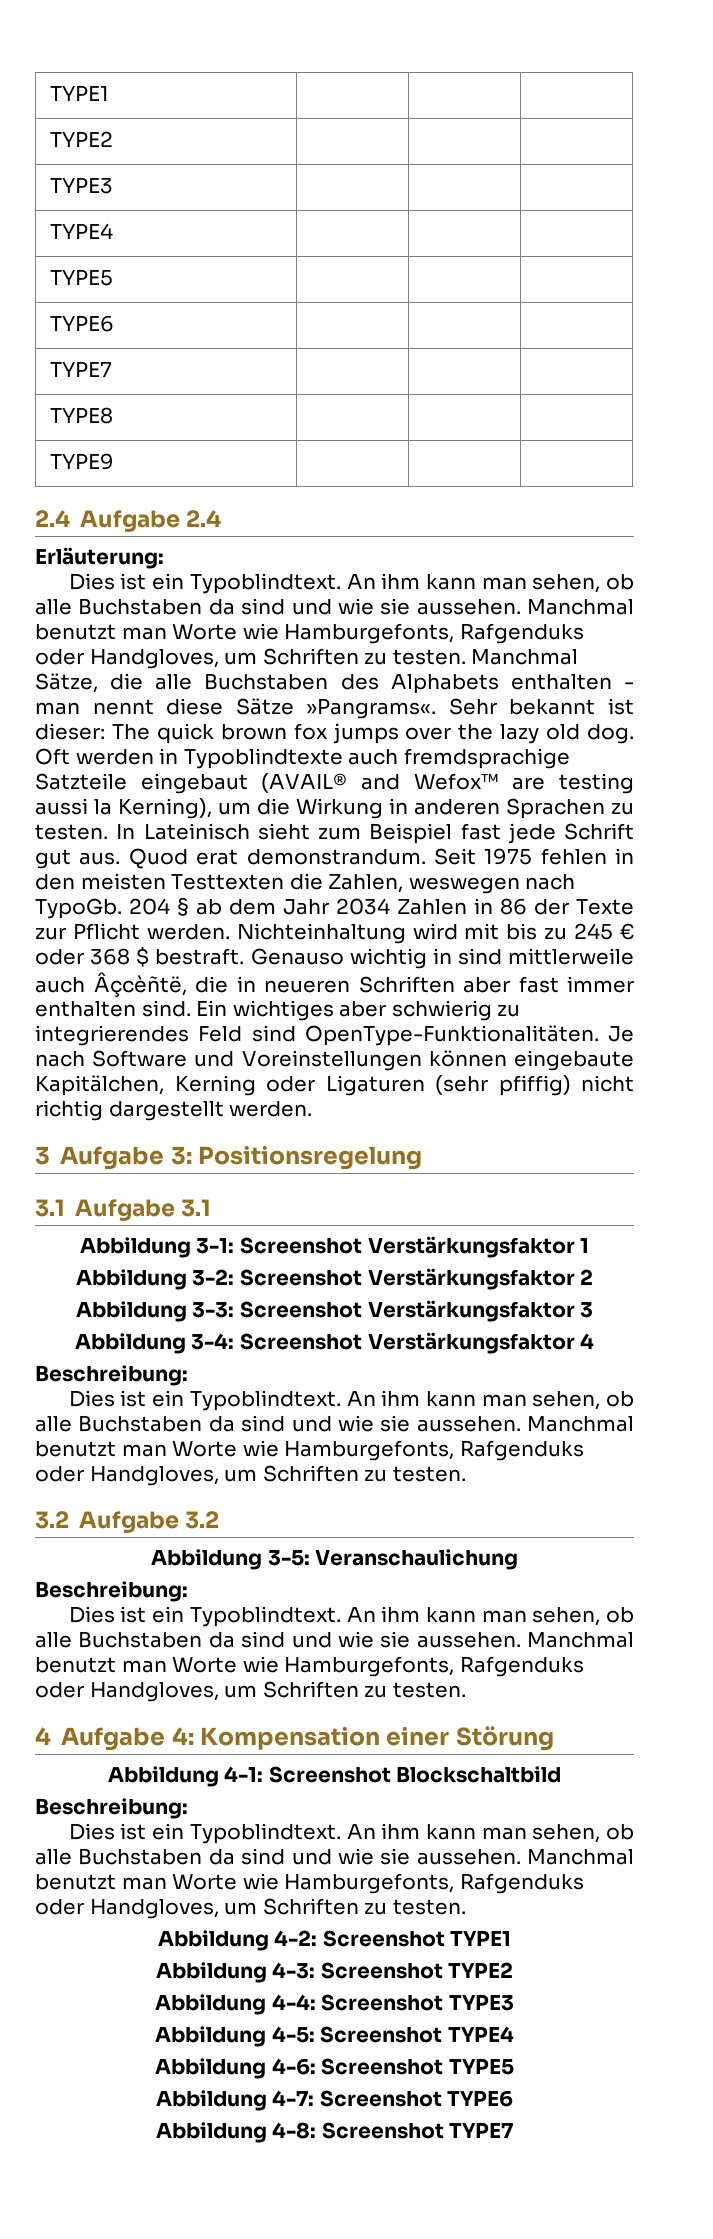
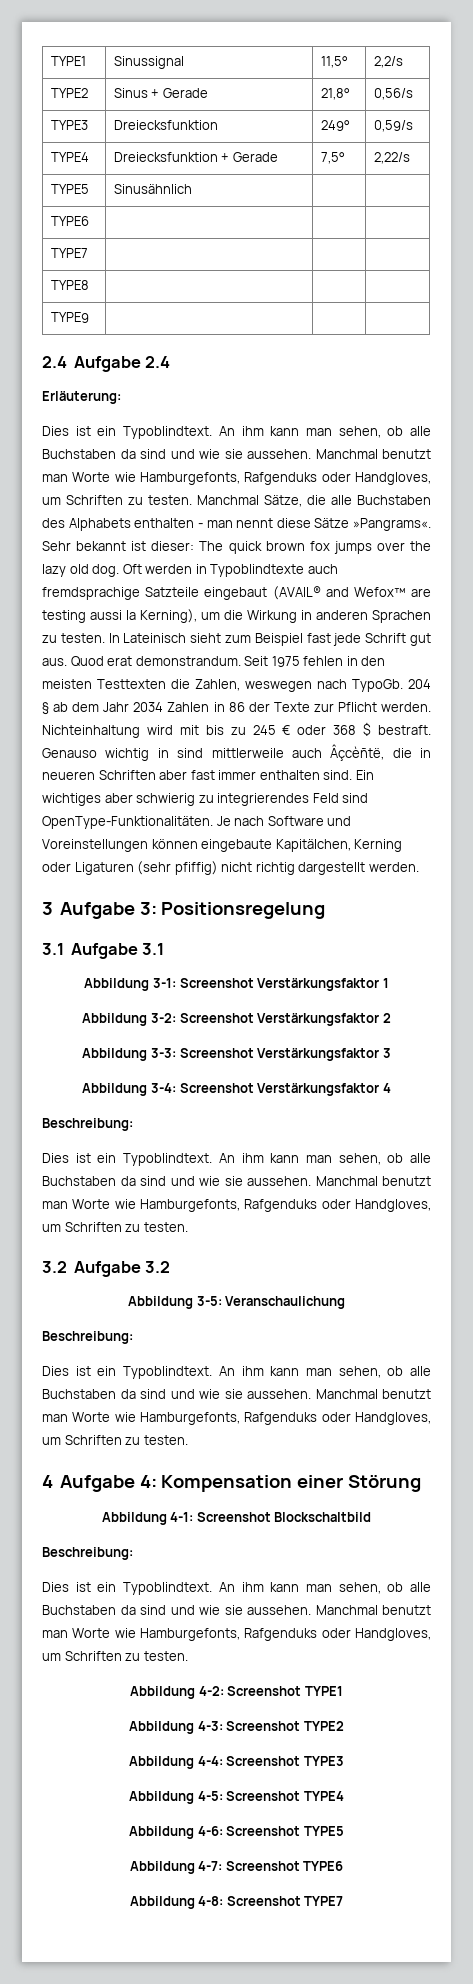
- TYPE1 | | |
- TYPE2 | | |
- TYPE3 | | |
- TYPE4 | | |
+ TYPE1 | Sinussignal | 11,5° | 2,2/s
+ TYPE2 | Sinus + Gerade | 21,8° | 0,56/s
+ TYPE3 | Dreiecksfunktion | 249° | 0,59/s
+ TYPE4 | Dreiecksfunktion + Gerade | 7,5° | 2,22/s
- TYPE5 | | |
+ TYPE5 | Sinusähnlich | |

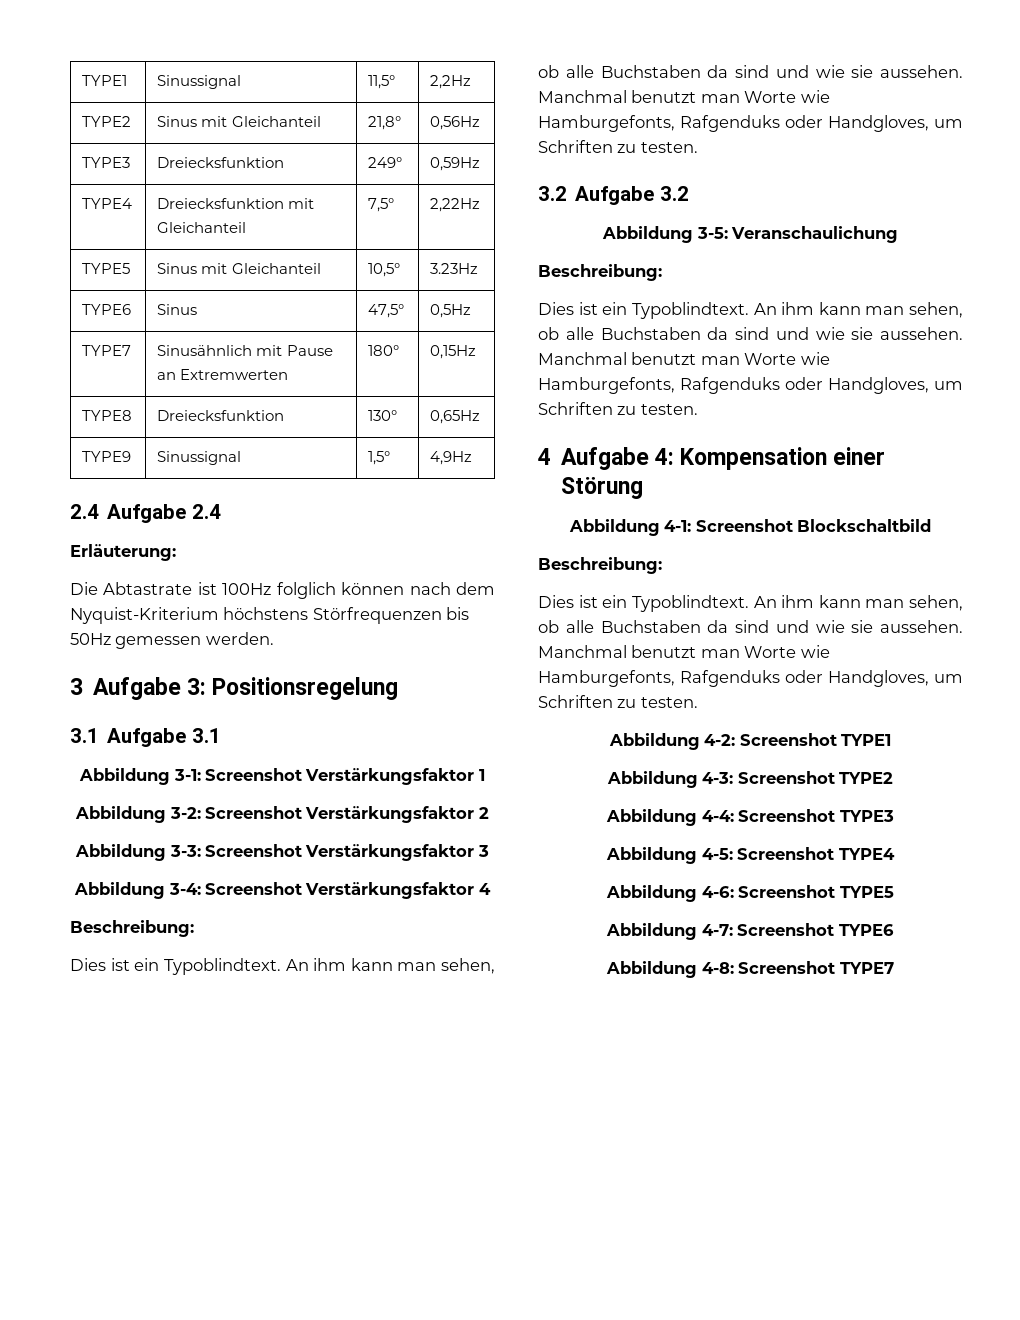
- TYPE1 | Sinussignal | 11,5° | 2,2/s
+ TYPE1 | Sinussignal | 11,5° | 2,2Hz
- TYPE2 | Sinus + Gerade | 21,8° | 0,56/s
+ TYPE2 | Sinus mit Gleichanteil | 21,8° | 0,56Hz
- TYPE3 | Dreiecksfunktion | 249° | 0,59/s
+ TYPE3 | Dreiecksfunktion | 249° | 0,59Hz
- TYPE4 | Dreiecksfunktion + Gerade | 7,5° | 2,22/s
+ TYPE4 | Dreiecksfunktion mit Gleichanteil | 7,5° | 2,22Hz
- TYPE5 | Sinusähnlich | |
- TYPE6 | | |
- TYPE7 | | |
- TYPE8 | | |
- TYPE9 | | |
+ TYPE5 | Sinus mit Gleichanteil | 10,5° | 3.23Hz
+ TYPE6 | Sinus | 47,5° | 0,5Hz
+ TYPE7 | Sinusähnlich mit Pause an Extremwerten | 180° | 0,15Hz
+ TYPE8 | Dreiecksfunktion | 130° | 0,65Hz
+ TYPE9 | Sinussignal | 1,5° | 4,9Hz
  2.4 Aufgabe 2.4
  Erläuterung:
- Dies ist ein Typoblindtext. An ihm kann man sehen, ob alle Buchstaben da sind und wie sie aussehen. Manchmal benutzt man Worte wie Hamburgefonts, Rafgenduks oder Handgloves, um Schriften zu testen. Manchmal Sätze, die alle Buchstaben des Alphabets enthalten - man nennt diese Sätze »Pangrams«. Sehr bekannt ist dieser: The quick brown fox jumps over the lazy old dog. Oft werden in Typoblindtexte auch fremdsprachige Satzteile eingebaut (AVAIL® and Wefox™ are testing aussi la Kerning), um die Wirkung in anderen Sprachen zu testen. In Lateinisch sieht zum Beispiel fast jede Schrift gut aus. Quod erat demonstrandum. Seit 1975 fehlen in den meisten Testtexten die Zahlen, weswegen nach TypoGb. 204 § ab dem Jahr 2034 Zahlen in 86 der Texte zur Pflicht werden. Nichteinhaltung wird mit bis zu 245 € oder 368 $ bestraft. Genauso wichtig in sind mittlerweile auch Âçcèñtë, die in neueren Schriften aber fast immer enthalten sind. Ein wichtiges aber schwierig zu integrierendes Feld sind OpenType-Funktionalitäten. Je nach Software und Voreinstellungen können eingebaute Kapitälchen, Kerning oder Ligaturen (sehr pfiffig) nicht richtig dargestellt werden.
+ Die Abtastrate ist 100Hz folglich können nach dem Nyquist-Kriterium höchstens Störfrequenzen bis 50Hz gemessen werden.

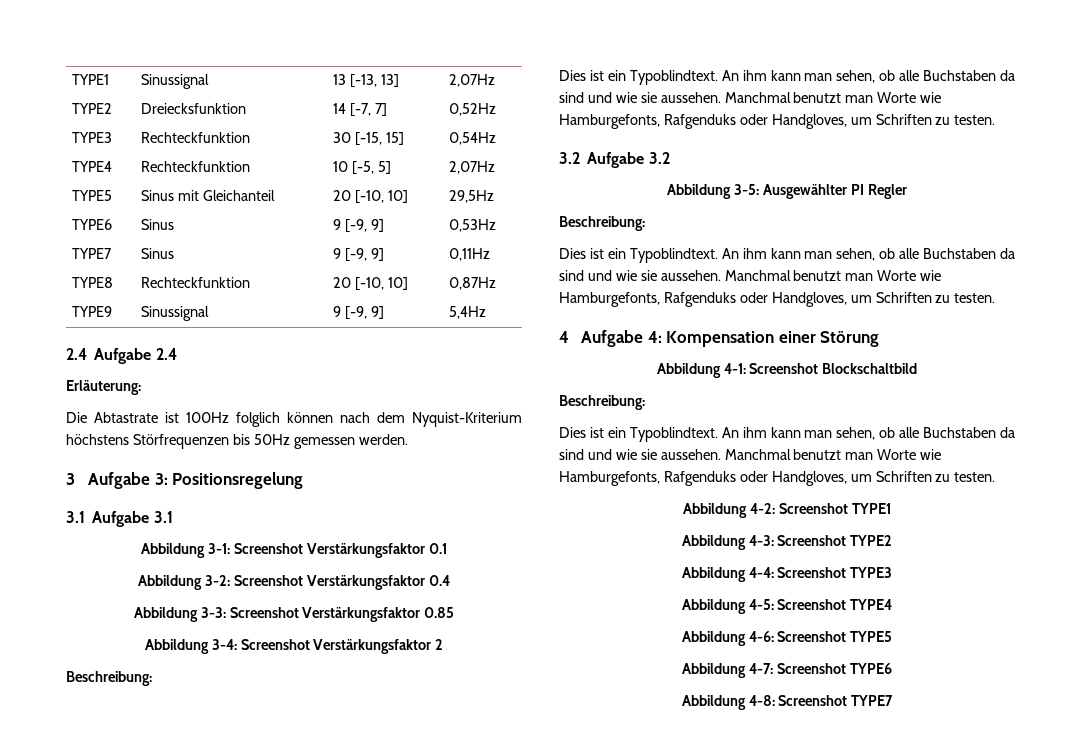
- TYPE1 | Sinussignal | 11,5° | 2,2Hz
- TYPE2 | Sinus mit Gleichanteil | 21,8° | 0,56Hz
- TYPE3 | Dreiecksfunktion | 249° | 0,59Hz
- TYPE4 | Dreiecksfunktion mit Gleichanteil | 7,5° | 2,22Hz
- TYPE5 | Sinus mit Gleichanteil | 10,5° | 3.23Hz
- TYPE6 | Sinus | 47,5° | 0,5Hz
- TYPE7 | Sinusähnlich mit Pause an Extremwerten | 180° | 0,15Hz
- TYPE8 | Dreiecksfunktion | 130° | 0,65Hz
- TYPE9 | Sinussignal | 1,5° | 4,9Hz
+ TYPE1 | Sinussignal | 13 [-13, 13] | 2,07Hz
+ TYPE2 | Dreiecksfunktion | 14 [-7, 7] | 0,52Hz
+ TYPE3 | Rechteckfunktion | 30 [-15, 15] | 0,54Hz
+ TYPE4 | Rechteckfunktion | 10 [-5, 5] | 2,07Hz
+ TYPE5 | Sinus mit Gleichanteil | 20 [-10, 10] | 29,5Hz
+ TYPE6 | Sinus | 9 [-9, 9] | 0,53Hz
+ TYPE7 | Sinus | 9 [-9, 9] | 0,11Hz
+ TYPE8 | Rechteckfunktion | 20 [-10, 10] | 0,87Hz
+ TYPE9 | Sinussignal | 9 [-9, 9] | 5,4Hz
- Abbildung 3-1: Screenshot Verstärkungsfaktor 1
+ Abbildung 3-1: Screenshot Verstärkungsfaktor 0.1
- Abbildung 3-2: Screenshot Verstärkungsfaktor 2
+ Abbildung 3-2: Screenshot Verstärkungsfaktor 0.4
- Abbildung 3-3: Screenshot Verstärkungsfaktor 3
+ Abbildung 3-3: Screenshot Verstärkungsfaktor 0.85
- Abbildung 3-4: Screenshot Verstärkungsfaktor 4
+ Abbildung 3-4: Screenshot Verstärkungsfaktor 2
- Abbildung 3-5: Veranschaulichung
+ Abbildung 3-5: Ausgewählter PI Regler

